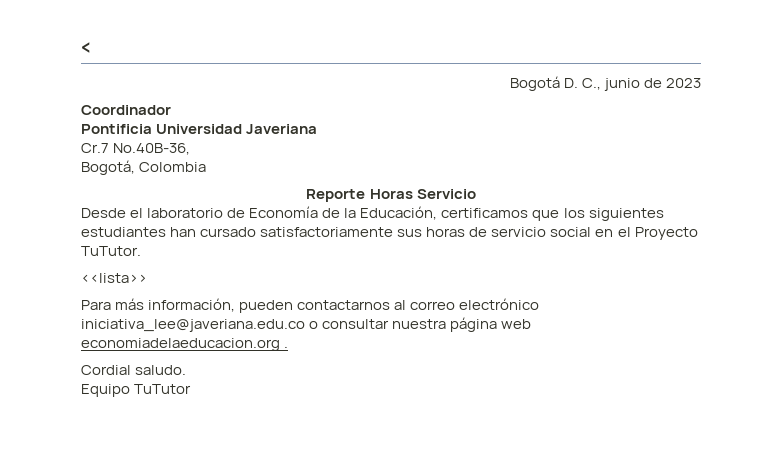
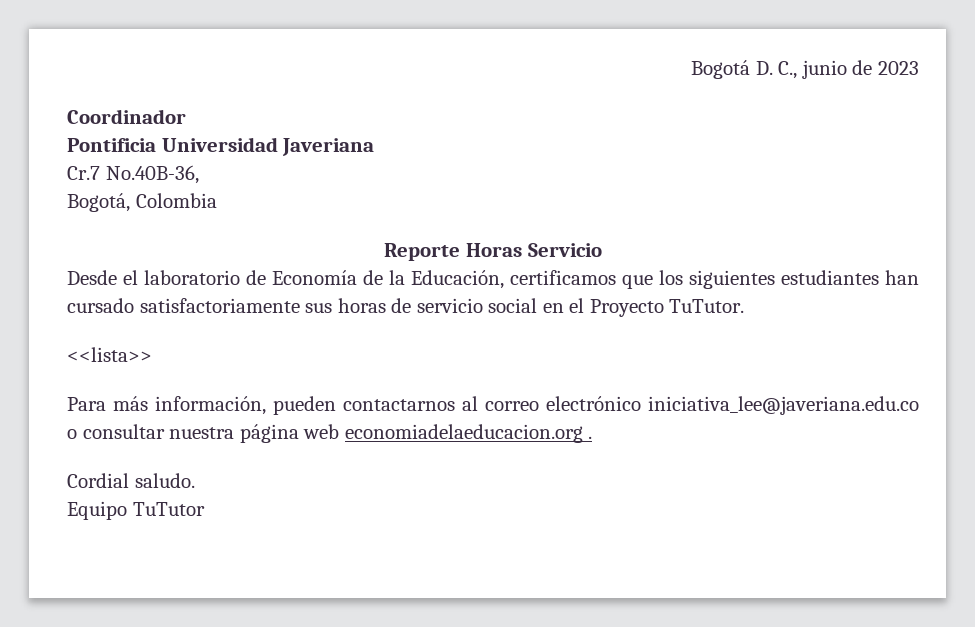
- <

